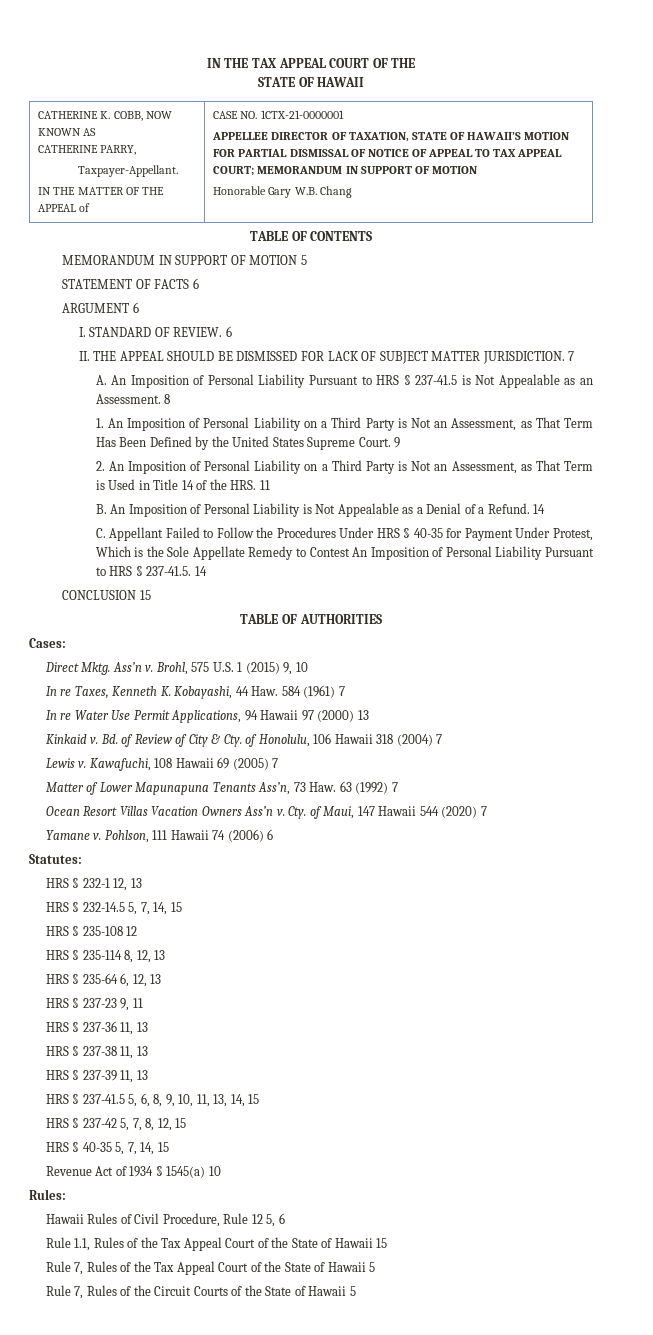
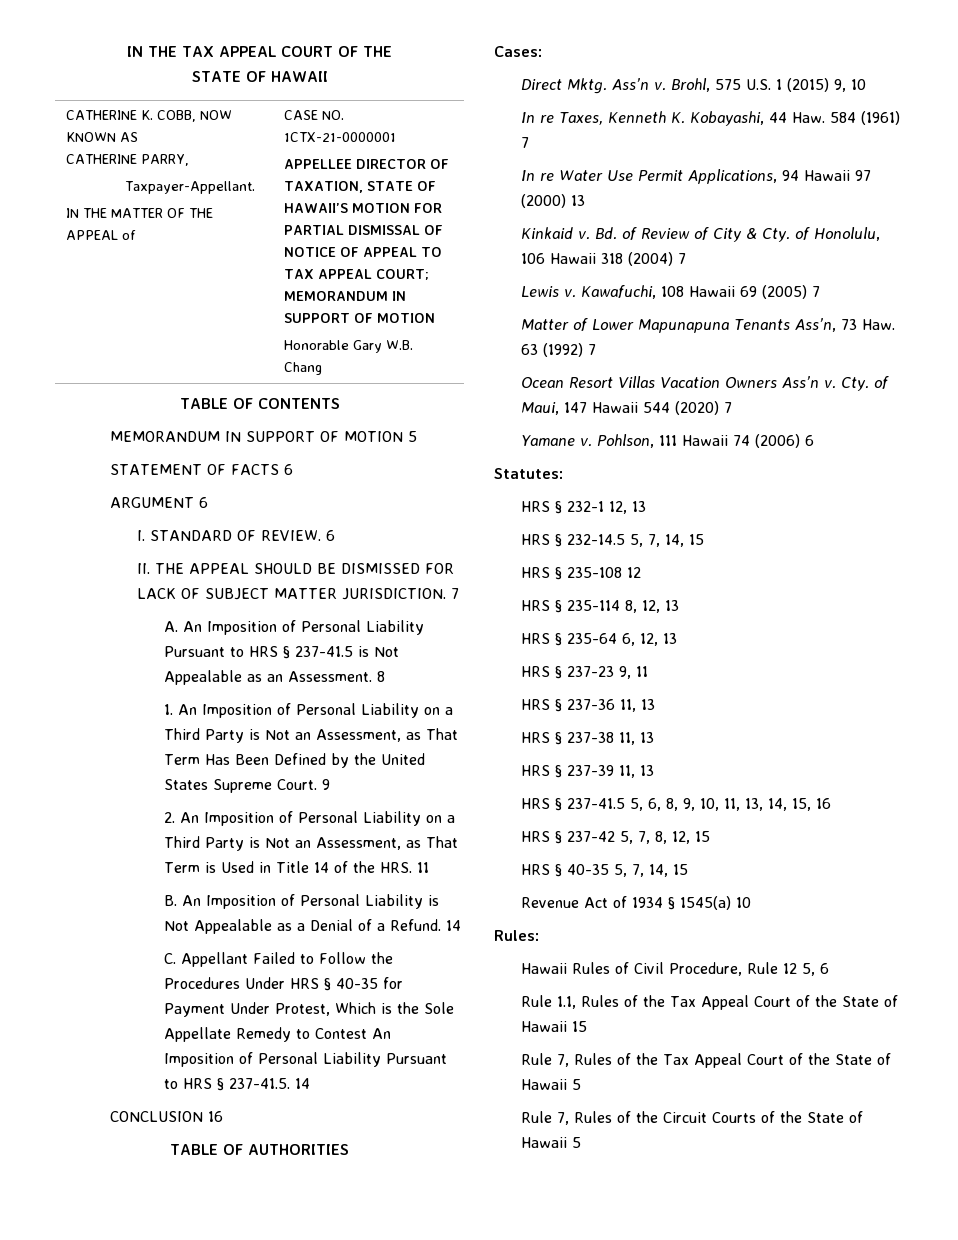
- CONCLUSION 15
+ CONCLUSION 16
- HRS § 237-41.5 5, 6, 8, 9, 10, 11, 13, 14, 15
+ HRS § 237-41.5 5, 6, 8, 9, 10, 11, 13, 14, 15, 16

